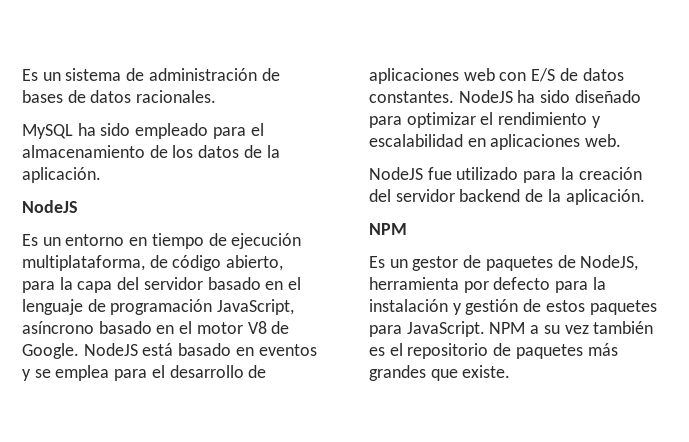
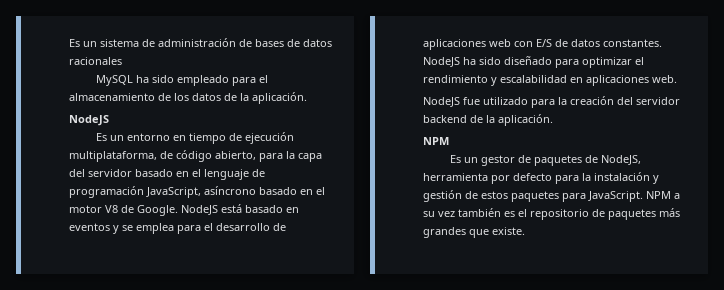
- Es un sistema de administración de bases de datos racionales.
+ Es un sistema de administración de bases de datos racionales

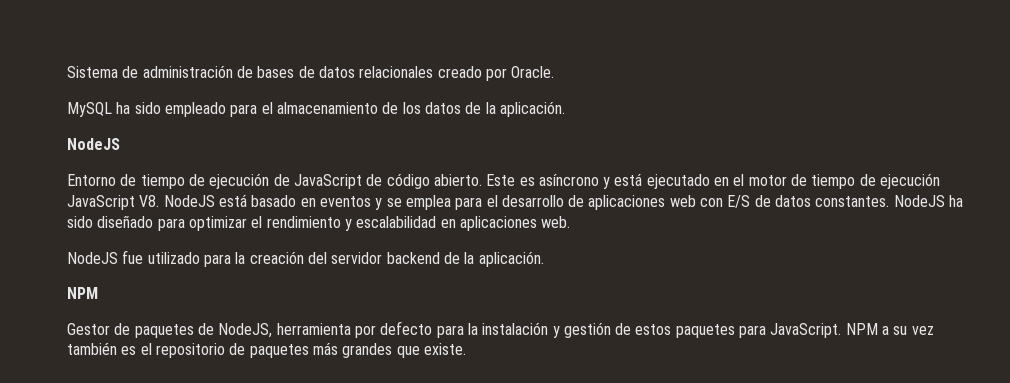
- Es un sistema de administración de bases de datos racionales
+ Sistema de administración de bases de datos relacionales creado por Oracle.
- Es un entorno en tiempo de ejecución multiplataforma, de código abierto, para la capa del servidor basado en el lenguaje de programación JavaScript, asíncrono basado en el motor V8 de Google. NodeJS está basado en eventos y se emplea para el desarrollo de aplicaciones web con E/S de datos constantes.
+ Entorno de tiempo de ejecución de JavaScript de código abierto. Este es asíncrono y está ejecutado en el motor de tiempo de ejecución JavaScript V8. NodeJS está basado en eventos y se emplea para el desarrollo de aplicaciones web con E/S de datos constantes.
- Es un gestor de paquetes de NodeJS, herramienta por defecto para la instalación y gestión de estos paquetes para JavaScript.
+ Gestor de paquetes de NodeJS, herramienta por defecto para la instalación y gestión de estos paquetes para JavaScript.

